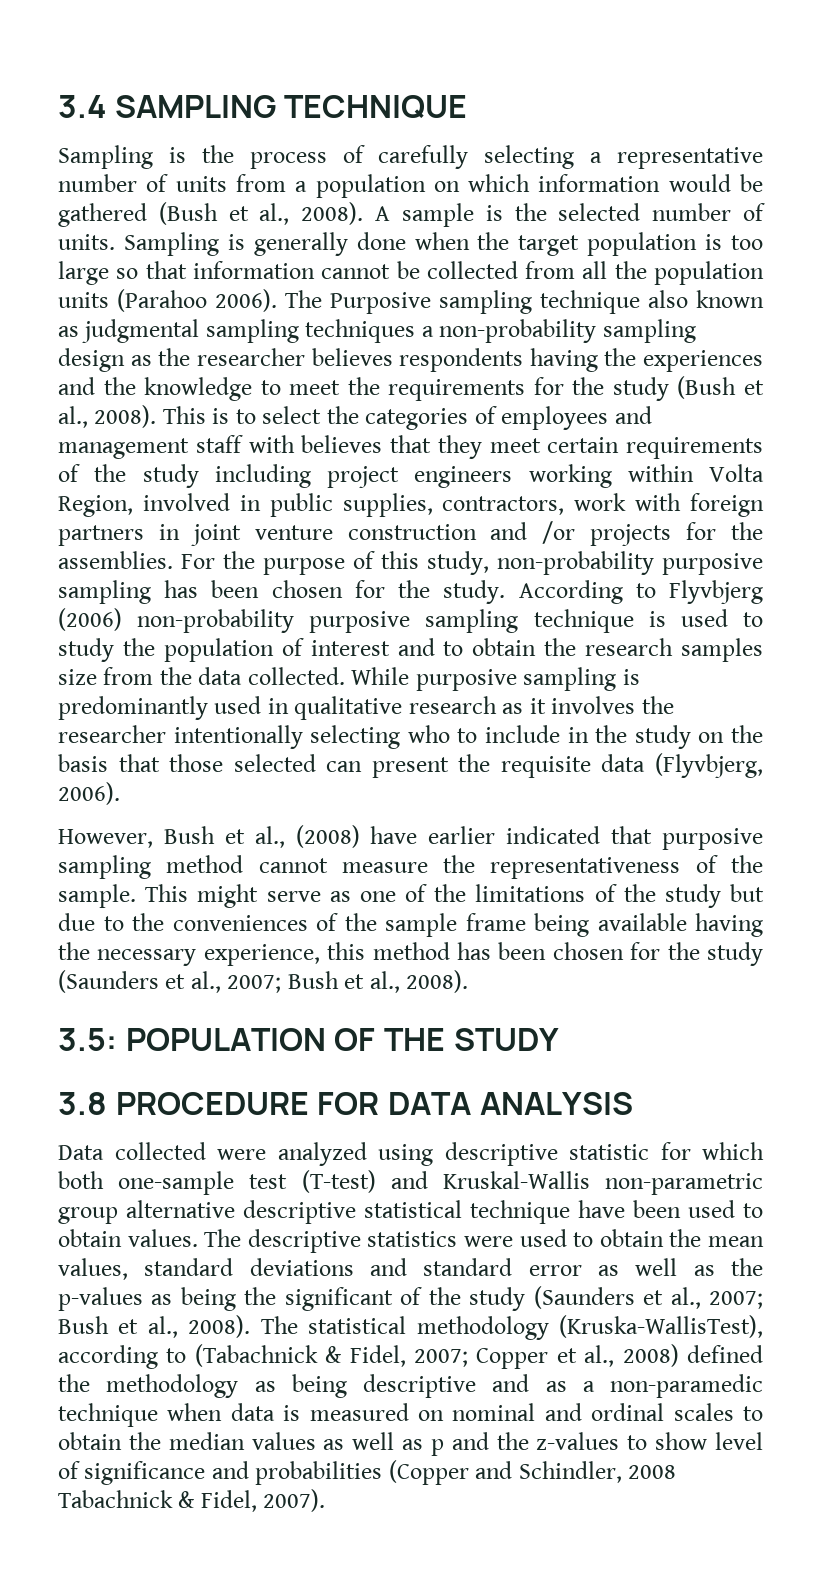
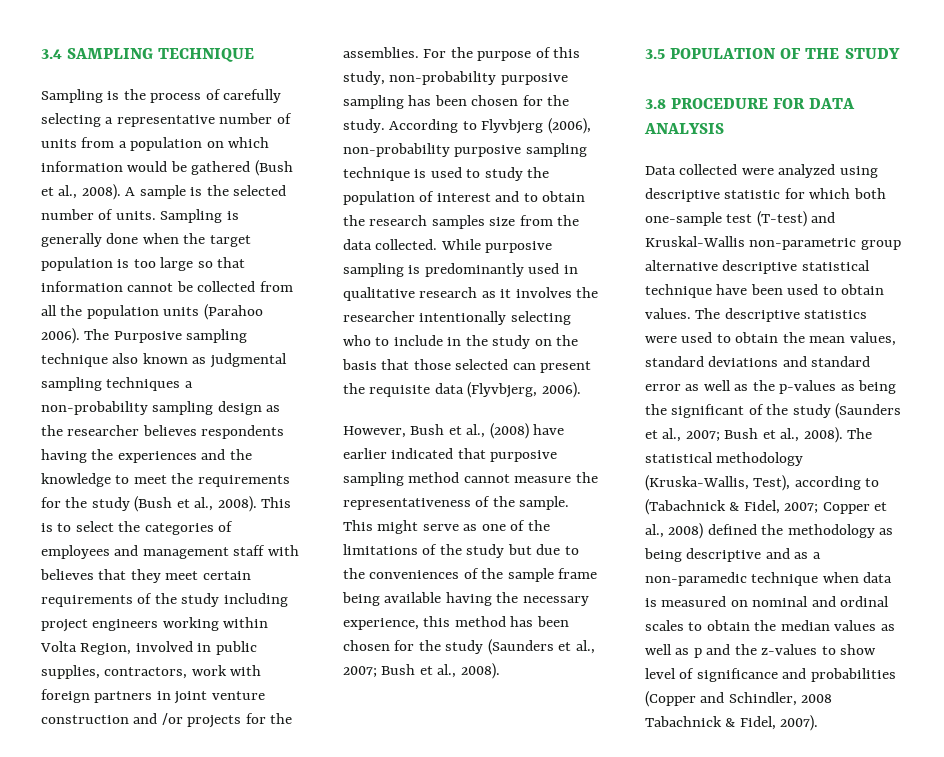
- According to Flyvbjerg (2006) non-probability purposive sampling technique is used to study the population of interest and to obtain the research samples size from the data collected.
+ According to Flyvbjerg (2006), non-probability purposive sampling technique is used to study the population of interest and to obtain the research samples size from the data collected.
- 3.5: POPULATION OF THE STUDY
+ 3.5 POPULATION OF THE STUDY
- The statistical methodology (Kruska-WallisTest), according to (Tabachnick & Fidel, 2007; Copper et al., 2008) defined the methodology as being descriptive and as a non-paramedic technique when data is measured on nominal and ordinal scales to obtain the median values as well as p and the z-values to show level of significance and probabilities (Copper and Schindler, 2008 Tabachnick & Fidel, 2007).
+ The statistical methodology (Kruska-Wallis, Test), according to (Tabachnick & Fidel, 2007; Copper et al., 2008) defined the methodology as being descriptive and as a non-paramedic technique when data is measured on nominal and ordinal scales to obtain the median values as well as p and the z-values to show level of significance and probabilities (Copper and Schindler, 2008 Tabachnick & Fidel, 2007).

